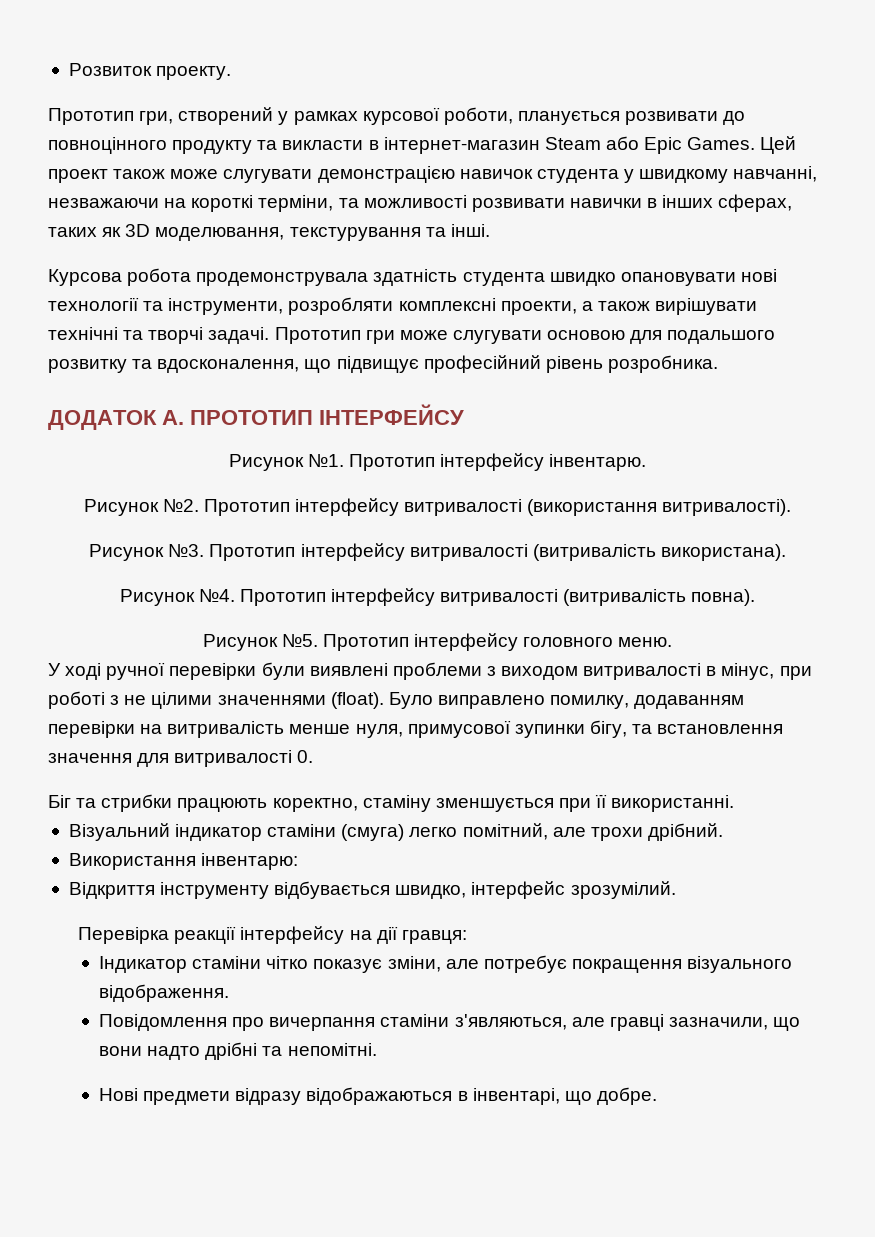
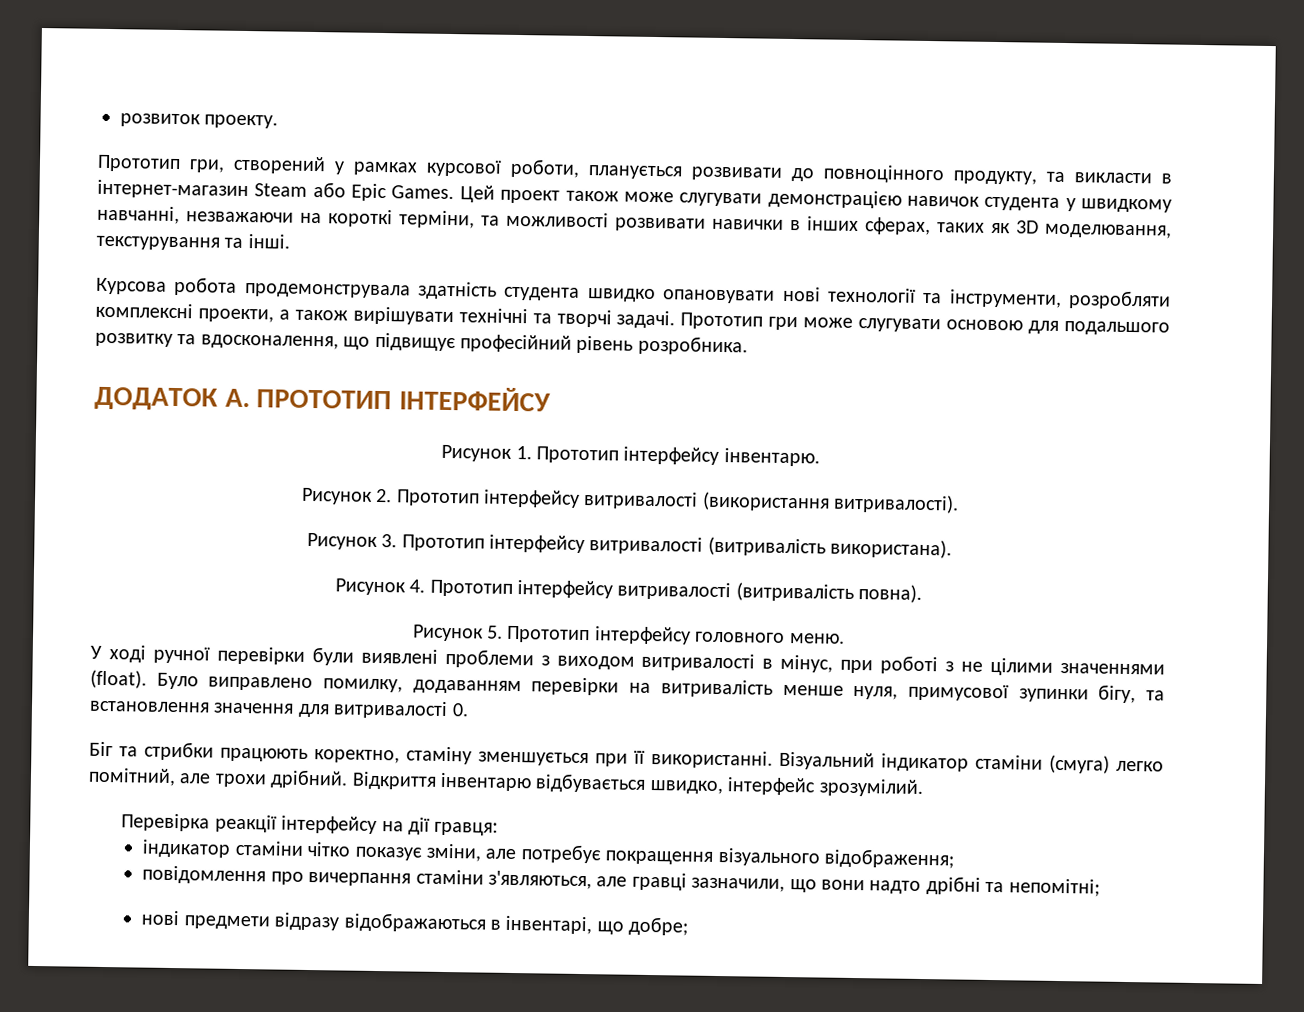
- Розвиток проекту.
+ розвиток проекту.
- Прототип гри, створений у рамках курсової роботи, планується розвивати до повноцінного продукту та викласти в інтернет-магазин Steam або Epic Games.
+ Прототип гри, створений у рамках курсової роботи, планується розвивати до повноцінного продукту, та викласти в інтернет-магазин Steam або Epic Games.
- Рисунок №1. Прототип інтерфейсу інвентарю.
+ Рисунок 1. Прототип інтерфейсу інвентарю.
- Рисунок №2. Прототип iнтерфейсу витривалостi (використання витривалостi).
+ Рисунок 2. Прототип iнтерфейсу витривалостi (використання витривалостi).
- Рисунок №3. Прототип iнтерфейсу витривалостi (витривалiсть використана).
+ Рисунок 3. Прототип iнтерфейсу витривалостi (витривалiсть використана).
- Рисунок №4. Прототип iнтерфейсу витривалостi (витривалiсть повна).
+ Рисунок 4. Прототип iнтерфейсу витривалостi (витривалiсть повна).
- Рисунок №5. Прототип iнтерфейсу головного меню.
+ Рисунок 5. Прототип iнтерфейсу головного меню.
- Біг та стрибки працюють коректно, стаміну зменшується при її використанні.
- Візуальний індикатор стаміни (смуга) легко помітний, але трохи дрібний.
- Використання інвентарю:
- Відкриття інструменту відбувається швидко, інтерфейс зрозумілий.
+ Біг та стрибки працюють коректно, стаміну зменшується при її використанні. Візуальний індикатор стаміни (смуга) легко помітний, але трохи дрібний. Відкриття інвентарю відбувається швидко, інтерфейс зрозумілий.
- Індикатор стаміни чітко показує зміни, але потребує покращення візуального відображення.
- Повідомлення про вичерпання стаміни з'являються, але гравці зазначили, що вони надто дрібні та непомітні.
- Нові предмети відразу відображаються в інвентарі, що добре.
+ iндикатор стаміни чітко показує зміни, але потребує покращення візуального відображення;
+ повідомлення про вичерпання стаміни з'являються, але гравці зазначили, що вони надто дрібні та непомітні;
+ нові предмети відразу відображаються в інвентарі, що добре;

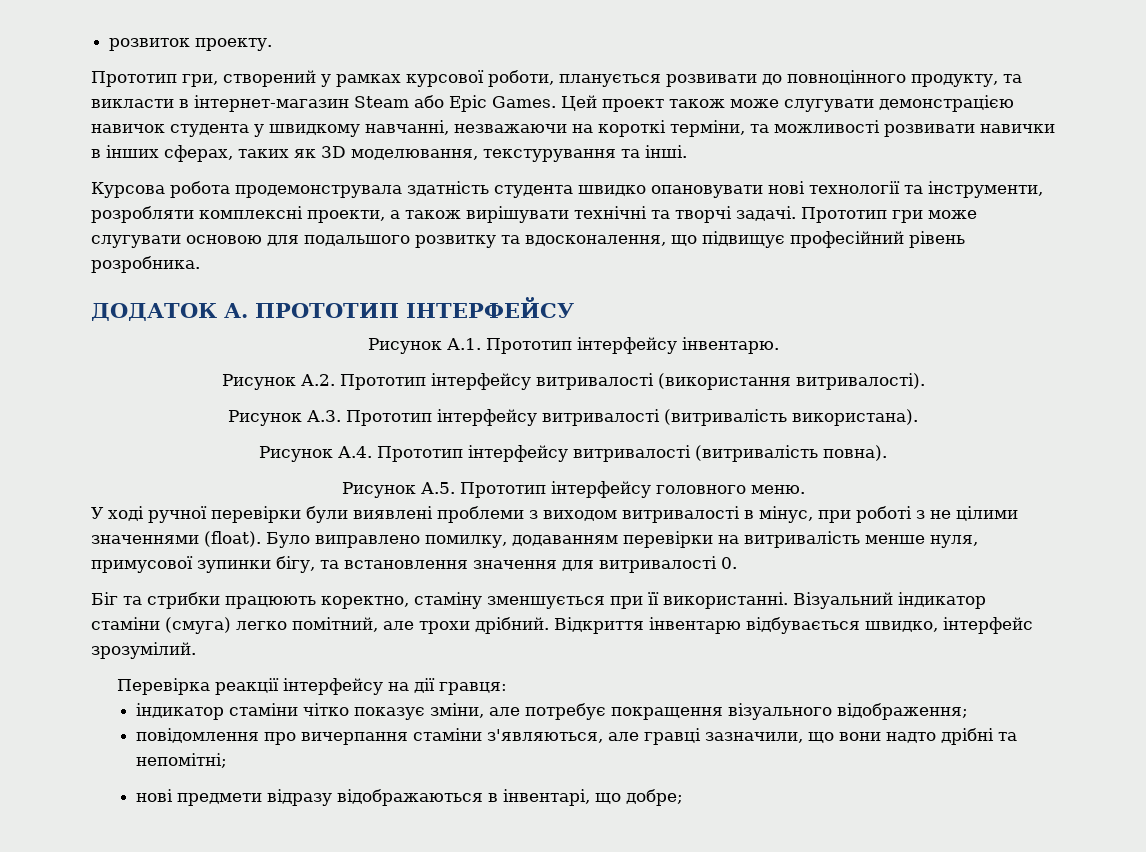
- Рисунок 1. Прототип інтерфейсу інвентарю.
+ Рисунок А.1. Прототип інтерфейсу інвентарю.
- Рисунок 2. Прототип iнтерфейсу витривалостi (використання витривалостi).
+ Рисунок А.2. Прототип iнтерфейсу витривалостi (використання витривалостi).
- Рисунок 3. Прототип iнтерфейсу витривалостi (витривалiсть використана).
+ Рисунок А.3. Прототип iнтерфейсу витривалостi (витривалiсть використана).
- Рисунок 4. Прототип iнтерфейсу витривалостi (витривалiсть повна).
+ Рисунок А.4. Прототип iнтерфейсу витривалостi (витривалiсть повна).
- Рисунок 5. Прототип iнтерфейсу головного меню.
+ Рисунок А.5. Прототип iнтерфейсу головного меню.

